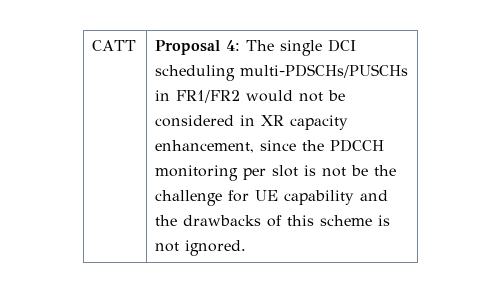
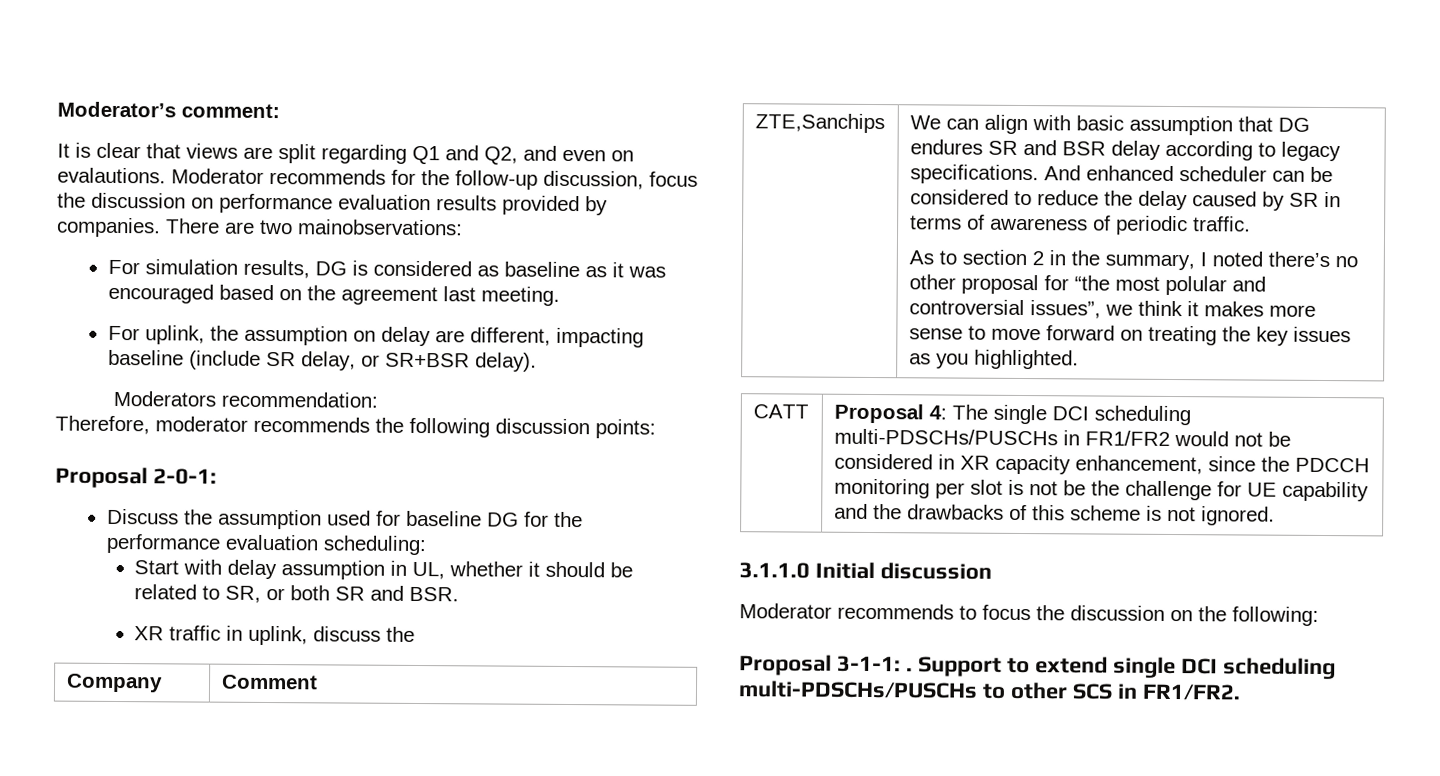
+ Moderator’s comment:
+ It is clear that views are split regarding Q1 and Q2, and even on evalautions. Moderator recommends for the follow-up discussion, focus the discussion on performance evaluation results provided by companies. There are two mainobservations:
+ For simulation results, DG is considered as baseline as it was encouraged based on the agreement last meeting.
+ For uplink, the assumption on delay are different, impacting baseline (include SR delay, or SR+BSR delay).
+ Moderators recommendation:
+ Therefore, moderator recommends the following discussion points:
+ Proposal 2-0-1:
+ Discuss the assumption used for baseline DG for the performance evaluation scheduling:
+ Start with delay assumption in UL, whether it should be related to SR, or both SR and BSR.
+ XR traffic in uplink, discuss the
+ Company | Comment
+ ZTE,Sanchips | We can align with basic assumption that DG endures SR and BSR delay according to legacy specifications. And enhanced scheduler can be considered to reduce the delay caused by SR in terms of awareness of periodic traffic.
+ As to section 2 in the summary, I noted there’s no other proposal for “the most polular and controversial issues”, we think it makes more sense to move forward on treating the key issues as you highlighted.
+ 3.1.1.0 Initial discussion
+ Moderator recommends to focus the discussion on the following:
+ Proposal 3-1-1: . Support to extend single DCI scheduling multi-PDSCHs/PUSCHs to other SCS in FR1/FR2.

